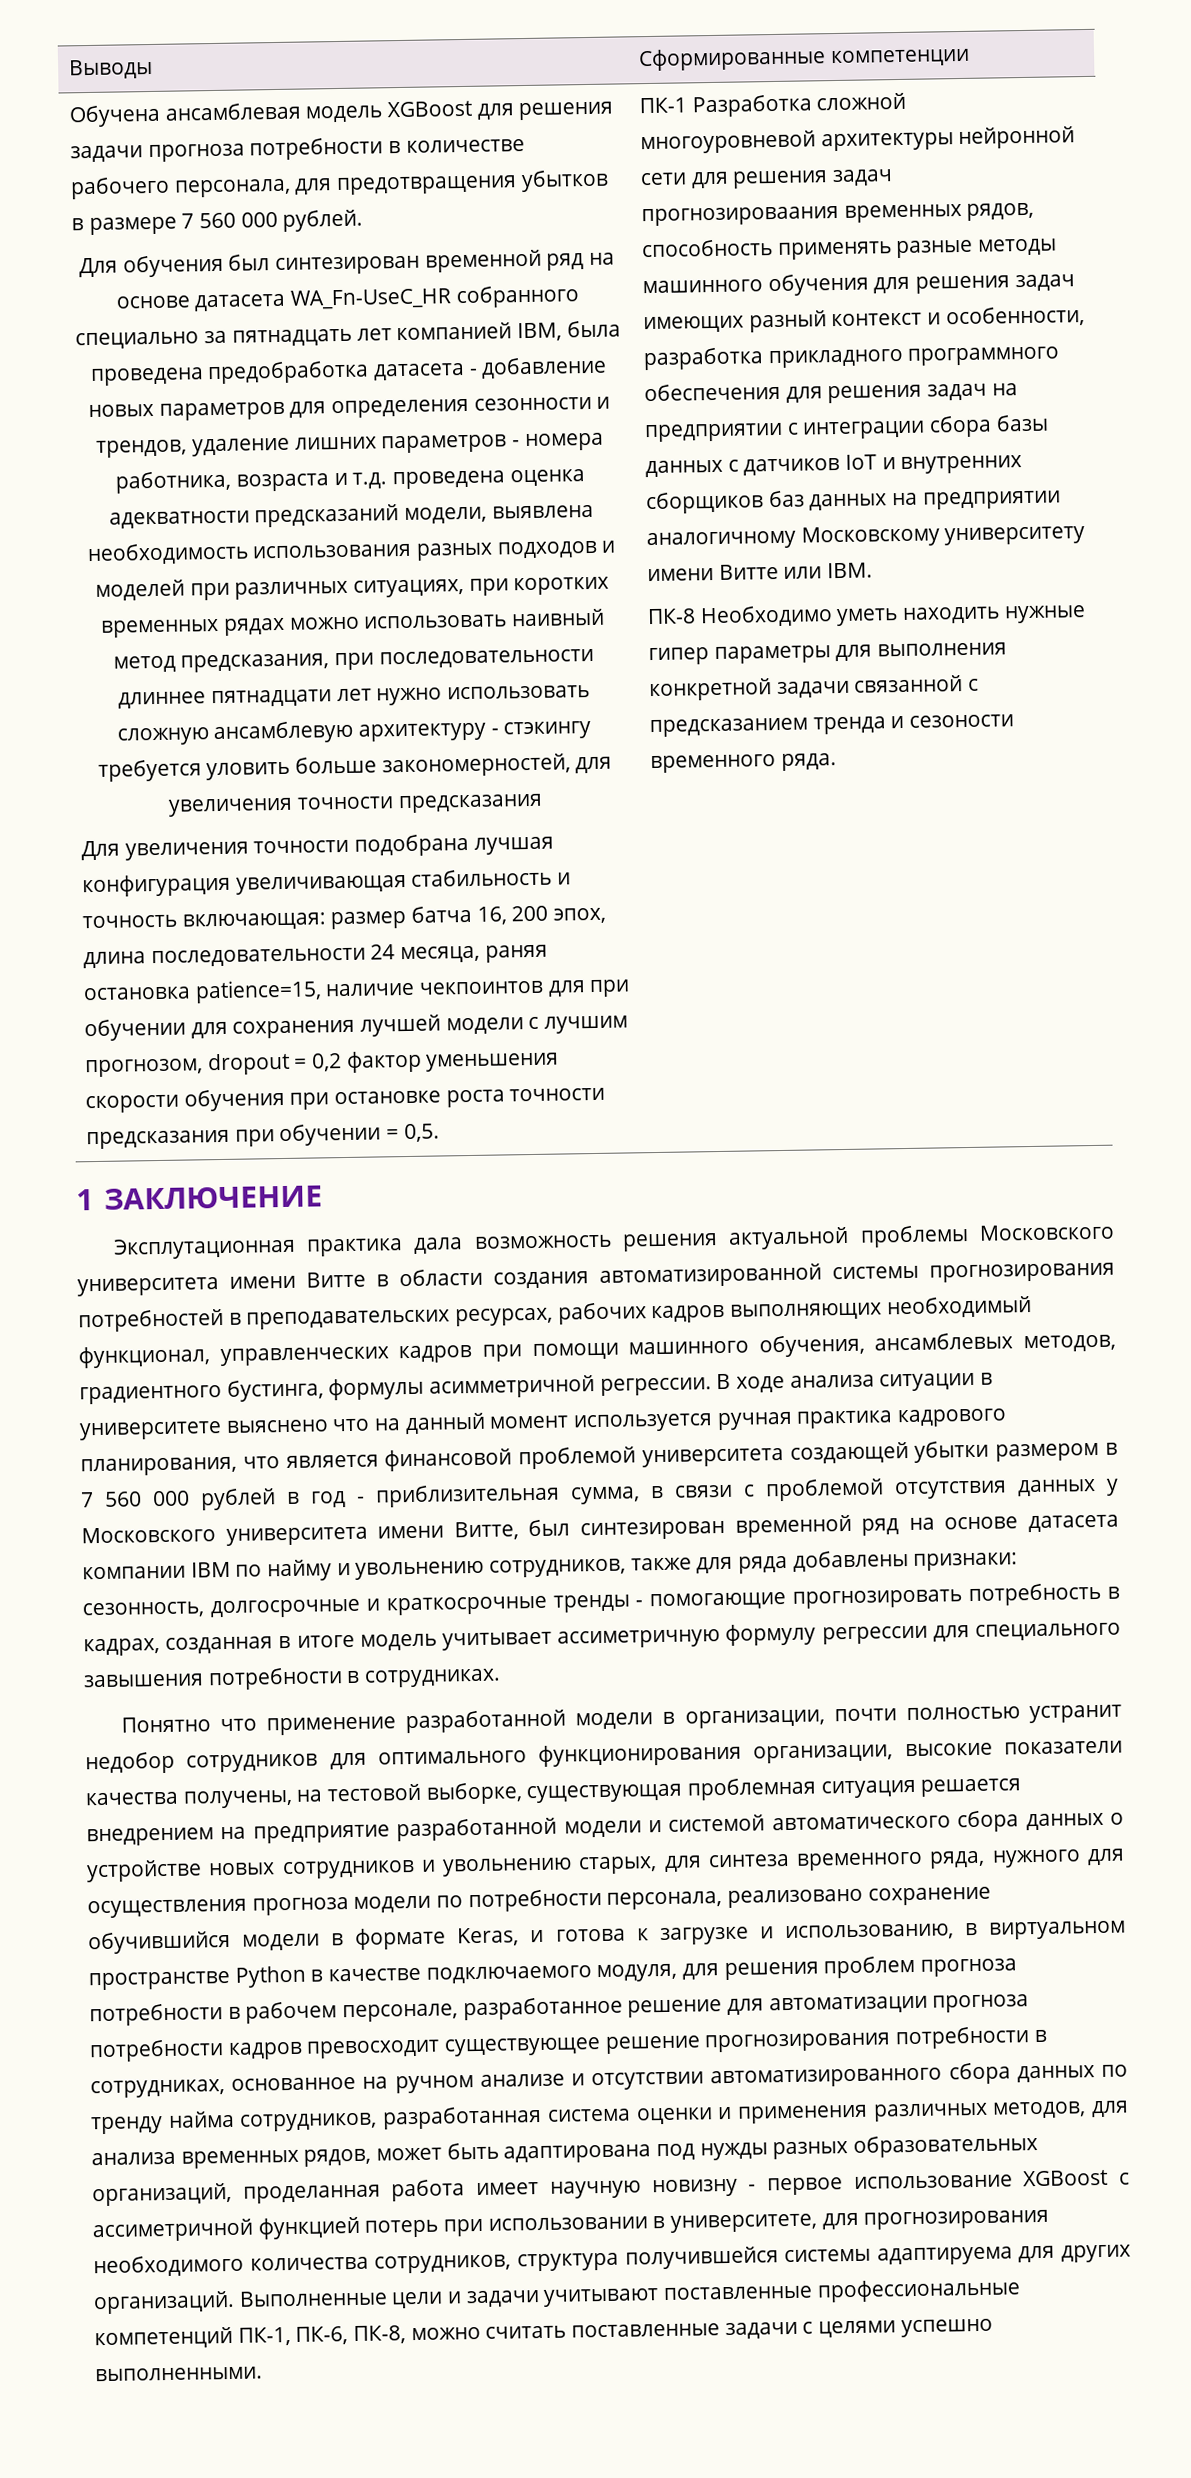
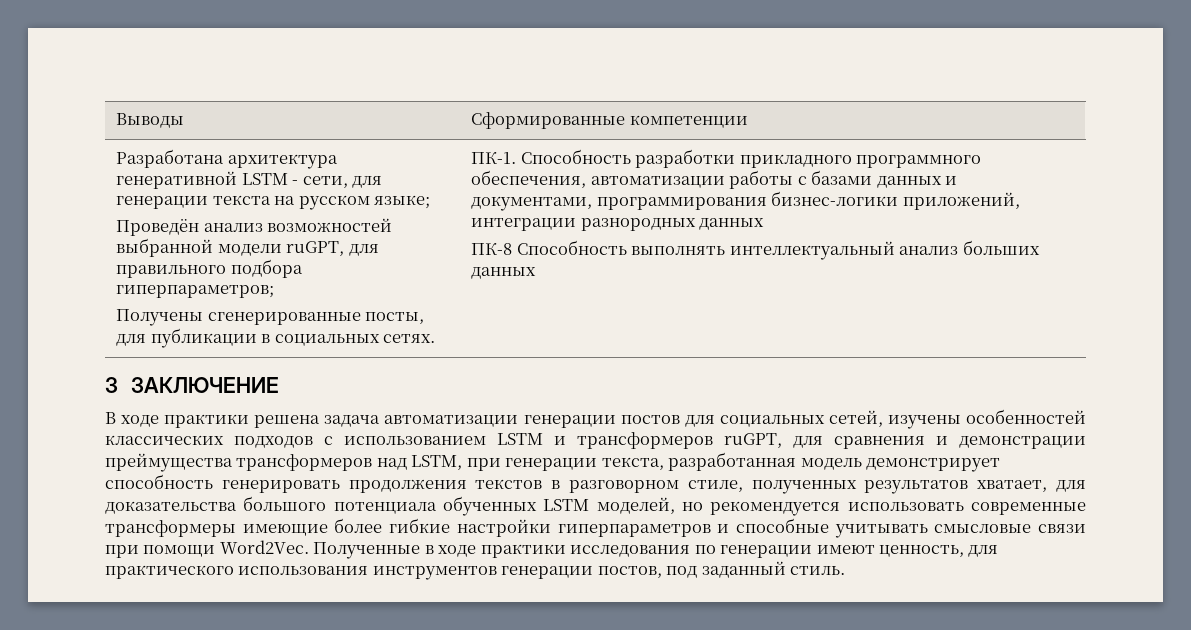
- Обучена ансамблевая модель XGBoost для решения задачи прогноза потребности в количестве рабочего персонала, для предотвращения убытков в размере 7 560 000 рублей.
- Для обучения был синтезирован временной ряд на основе датасета WA_Fn-UseC_HR собранного специально за пятнадцать лет компанией IBM, была проведена предобработка датасета - добавление новых параметров для определения сезонности и трендов, удаление лишних параметров - номера работника, возраста и т.д. проведена оценка адекватности предсказаний модели, выявлена необходимость использования разных подходов и моделей при различных ситуациях, при коротких временных рядах можно использовать наивный метод предсказания, при последовательности длиннее пятнадцати лет нужно использовать сложную ансамблевую архитектуру - стэкингу требуется уловить больше закономерностей, для увеличения точности предсказания
- Для увеличения точности подобрана лучшая конфигурация увеличивающая стабильность и точность включающая: размер батча 16, 200 эпох, длина последовательности 24 месяца, раняя остановка patience=15, наличие чекпоинтов для при обучении для сохранения лучшей модели с лучшим прогнозом, dropout = 0,2 фактор уменьшения скорости обучения при остановке роста точности предсказания при обучении = 0,5. | ПК-1 Разработка сложной многоуровневой архитектуры нейронной сети для решения задач прогнозироваания временных рядов, способность применять разные методы машинного обучения для решения задач имеющих разный контекст и особенности, разработка прикладного программного обеспечения для решения задач на предприятии с интеграции сбора базы данных с датчиков IoT и внутренних сборщиков баз данных на предприятии аналогичному Московскому университету имени Витте или IBM.
- ПК-8 Необходимо уметь находить нужные гипер параметры для выполнения конкретной задачи связанной с предсказанием тренда и сезоности временного ряда.
- 1 ЗАКЛЮЧЕНИЕ
- Эксплутационная практика дала возможность решения актуальной проблемы Московского университета имени Витте в области создания автоматизированной системы прогнозирования потребностей в преподавательских ресурсах, рабочих кадров выполняющих необходимый функционал, управленческих кадров при помощи машинного обучения, ансамблевых методов, градиентного бустинга, формулы асимметричной регрессии. В ходе анализа ситуации в университете выяснено что на данный момент используется ручная практика кадрового планирования, что является финансовой проблемой университета создающей убытки размером в 7 560 000 рублей в год - приблизительная сумма, в связи с проблемой отсутствия данных у Московского университета имени Витте, был синтезирован временной ряд на основе датасета компании IBM по найму и увольнению сотрудников, также для ряда добавлены признаки: сезонность, долгосрочные и краткосрочные тренды - помогающие прогнозировать потребность в кадрах, созданная в итоге модель учитывает ассиметричную формулу регрессии для специального завышения потребности в сотрудниках.
- Понятно что применение разработанной модели в организации, почти полностью устранит недобор сотрудников для оптимального функционирования организации, высокие показатели качества получены, на тестовой выборке, существующая проблемная ситуация решается внедрением на предприятие разработанной модели и системой автоматического сбора данных о устройстве новых сотрудников и увольнению старых, для синтеза временного ряда, нужного для осуществления прогноза модели по потребности персонала, реализовано сохранение обучившийся модели в формате Keras, и готова к загрузке и использованию, в виртуальном пространстве Python в качестве подключаемого модуля, для решения проблем прогноза потребности в рабочем персонале, разработанное решение для автоматизации прогноза потребности кадров превосходит существующее решение прогнозирования потребности в сотрудниках, основанное на ручном анализе и отсутствии автоматизированного сбора данных по тренду найма сотрудников, разработанная система оценки и применения различных методов, для анализа временных рядов, может быть адаптирована под нужды разных образовательных организаций, проделанная работа имеет научную новизну - первое использование XGBoost с ассиметричной функцией потерь при использовании в университете, для прогнозирования необходимого количества сотрудников, структура получившейся системы адаптируема для других организаций. Выполненные цели и задачи учитывают поставленные профессиональные компетенций ПК-1, ПК-6, ПК-8, можно считать поставленные задачи с целями успешно выполненными.
+ Разработана архитектура генеративной LSTM - сети, для генерации текста на русском языке;
+ Проведён анализ возможностей выбранной модели ruGPT, для правильного подбора гиперпараметров;
+ Получены сгенерированные посты, для публикации в социальных сетях. | ПК-1. Способность разработки прикладного программного обеспечения, автоматизации работы с базами данных и документами, программирования бизнес-логики приложений, интеграции разнородных данных
+ ПК-8 Способность выполнять интеллектуальный анализ больших данных
+ 3 ЗАКЛЮЧЕНИЕ
+ В ходе практики решена задача автоматизации генерации постов для социальных сетей, изучены особенностей классических подходов с использованием LSTM и трансформеров ruGPT, для сравнения и демонстрации преймущества трансформеров над LSTM, при генерации текста, разработанная модель демонстрирует способность генерировать продолжения текстов в разговорном стиле, полученных результатов хватает, для доказательства большого потенциала обученных LSTM моделей, но рекомендуется использовать современные трансформеры имеющие более гибкие настройки гиперпараметров и способные учитывать смысловые связи при помощи Word2Vec. Полученные в ходе практики исследования по генерации имеют ценность, для практического использования инструментов генерации постов, под заданный стиль.

